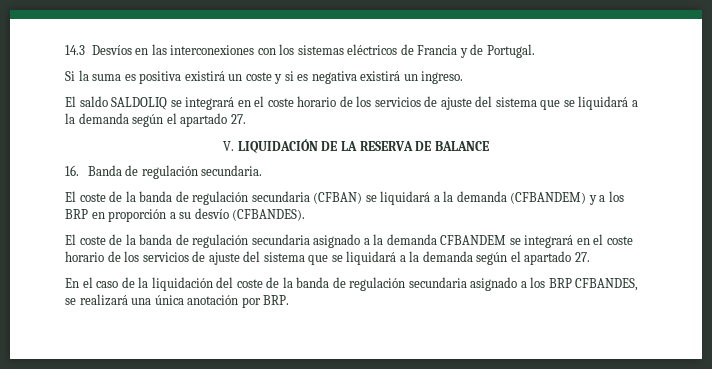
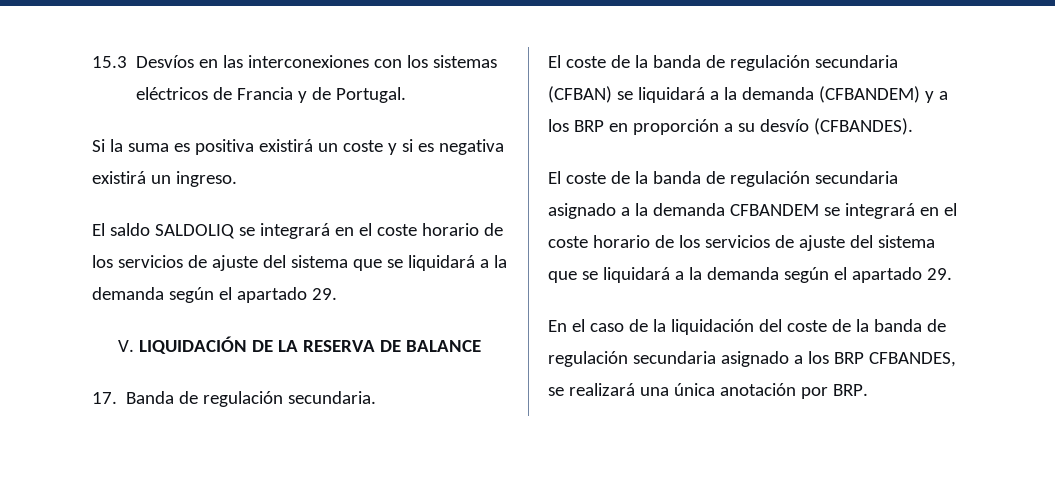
- 14.3 Desvíos en las interconexiones con los sistemas eléctricos de Francia y de Portugal.
+ 15.3 Desvíos en las interconexiones con los sistemas eléctricos de Francia y de Portugal.
- El saldo SALDOLIQ se integrará en el coste horario de los servicios de ajuste del sistema que se liquidará a la demanda según el apartado 27.
+ El saldo SALDOLIQ se integrará en el coste horario de los servicios de ajuste del sistema que se liquidará a la demanda según el apartado 29.
- 16. Banda de regulación secundaria.
+ 17. Banda de regulación secundaria.
- El coste de la banda de regulación secundaria asignado a la demanda CFBANDEM se integrará en el coste horario de los servicios de ajuste del sistema que se liquidará a la demanda según el apartado 27.
+ El coste de la banda de regulación secundaria asignado a la demanda CFBANDEM se integrará en el coste horario de los servicios de ajuste del sistema que se liquidará a la demanda según el apartado 29.

